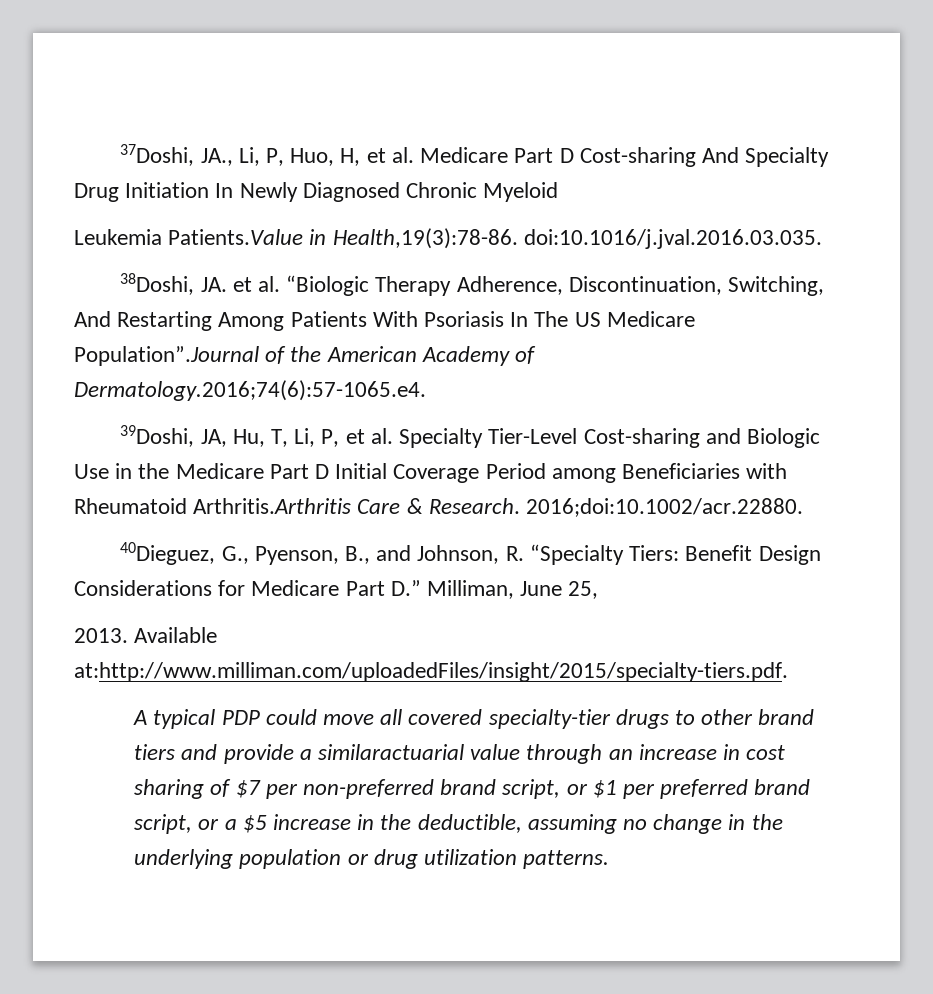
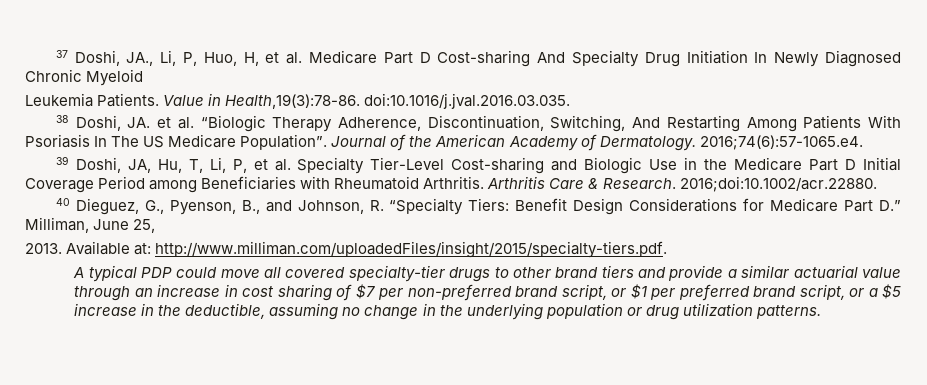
- 37Doshi, JA., Li, P, Huo, H, et al. Medicare Part D Cost-sharing And Specialty Drug Initiation In Newly Diagnosed Chronic Myeloid
+ 37 Doshi, JA., Li, P, Huo, H, et al. Medicare Part D Cost-sharing And Specialty Drug Initiation In Newly Diagnosed Chronic Myeloid
- Leukemia Patients.Value in Health,19(3):78-86. doi:10.1016/j.jval.2016.03.035.
+ Leukemia Patients. Value in Health,19(3):78-86. doi:10.1016/j.jval.2016.03.035.
- 38Doshi, JA. et al. “Biologic Therapy Adherence, Discontinuation, Switching, And Restarting Among Patients With Psoriasis In The US Medicare Population”.Journal of the American Academy of Dermatology.2016;74(6):57-1065.e4.
- 39Doshi, JA, Hu, T, Li, P, et al. Specialty Tier-Level Cost-sharing and Biologic Use in the Medicare Part D Initial Coverage Period among Beneficiaries with Rheumatoid Arthritis.Arthritis Care & Research.
+ 38 Doshi, JA. et al. “Biologic Therapy Adherence, Discontinuation, Switching, And Restarting Among Patients With Psoriasis In The US Medicare Population”. Journal of the American Academy of Dermatology. 2016;74(6):57-1065.e4.
+ 39 Doshi, JA, Hu, T, Li, P, et al. Specialty Tier-Level Cost-sharing and Biologic Use in the Medicare Part D Initial Coverage Period among Beneficiaries with Rheumatoid Arthritis. Arthritis Care & Research.
- 40Dieguez, G., Pyenson, B., and Johnson, R. “Specialty Tiers: Benefit Design Considerations for Medicare Part D.” Milliman, June 25,
+ 40 Dieguez, G., Pyenson, B., and Johnson, R. “Specialty Tiers: Benefit Design Considerations for Medicare Part D.” Milliman, June 25,
- Available at:http://www.milliman.com/uploadedFiles/insight/2015/specialty-tiers.pdf.
+ Available at: http://www.milliman.com/uploadedFiles/insight/2015/specialty-tiers.pdf.
- A typical PDP could move all covered specialty-tier drugs to other brand tiers and provide a similaractuarial value through an increase in cost sharing of $7 per non-preferred brand script, or $1 per preferred brand script, or a $5 increase in the deductible, assuming no change in the underlying population or drug utilization patterns.
+ A typical PDP could move all covered specialty-tier drugs to other brand tiers and provide a similar actuarial value through an increase in cost sharing of $7 per non-preferred brand script, or $1 per preferred brand script, or a $5 increase in the deductible, assuming no change in the underlying population or drug utilization patterns.

